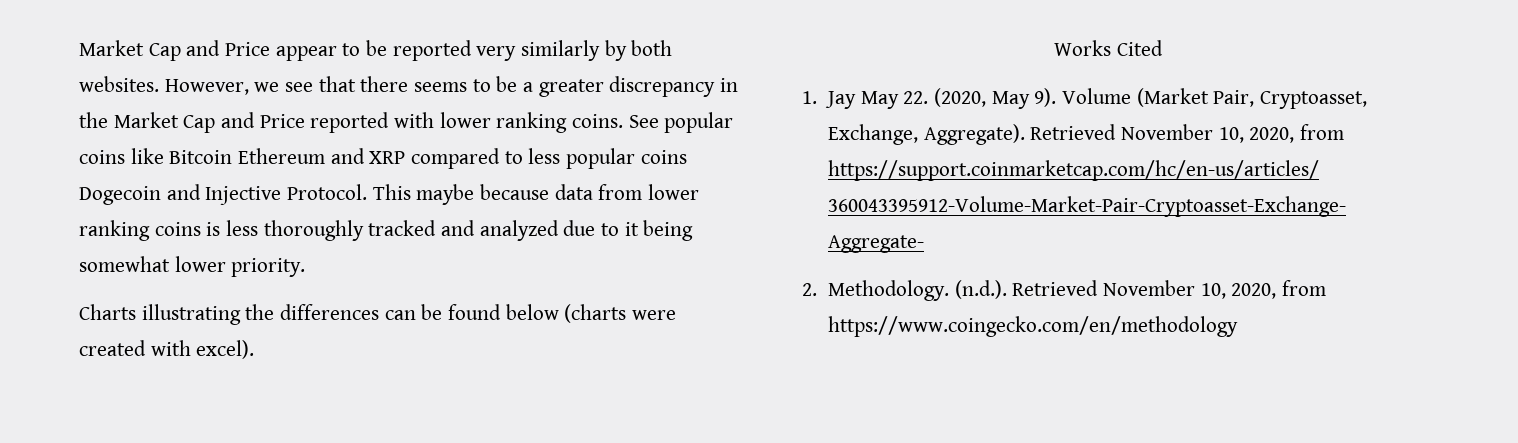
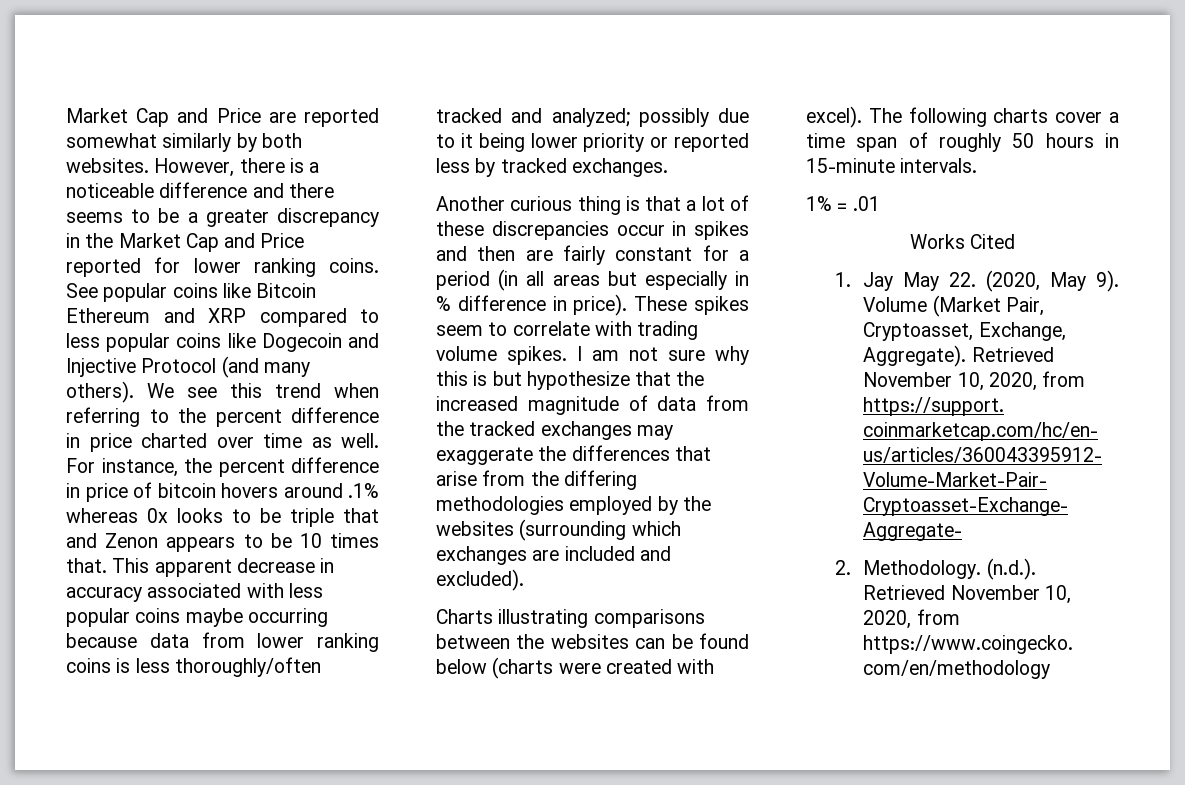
- Market Cap and Price appear to be reported very similarly by both websites.
+ Market Cap and Price are reported somewhat similarly by both websites.
- However, we see that there seems to be a greater discrepancy in the Market Cap and Price reported with lower ranking coins.
+ However, there is a noticeable difference and there seems to be a greater discrepancy in the Market Cap and Price reported for lower ranking coins.
- See popular coins like Bitcoin Ethereum and XRP compared to less popular coins Dogecoin and Injective Protocol. This maybe because data from lower ranking coins is less thoroughly tracked and analyzed due to it being somewhat lower priority.
- Charts illustrating the differences can be found below (charts were created with excel).
+ See popular coins like Bitcoin Ethereum and XRP compared to less popular coins like Dogecoin and Injective Protocol (and many others). We see this trend when referring to the percent difference in price charted over time as well. For instance, the percent difference in price of bitcoin hovers around .1% whereas 0x looks to be triple that and Zenon appears to be 10 times that. This apparent decrease in accuracy associated with less popular coins maybe occurring because data from lower ranking coins is less thoroughly/often tracked and analyzed; possibly due to it being lower priority or reported less by tracked exchanges.
+ Another curious thing is that a lot of these discrepancies occur in spikes and then are fairly constant for a period (in all areas but especially in % difference in price). These spikes seem to correlate with trading volume spikes. I am not sure why this is but hypothesize that the increased magnitude of data from the tracked exchanges may exaggerate the differences that arise from the differing methodologies employed by the websites (surrounding which exchanges are included and excluded).
+ Charts illustrating comparisons between the websites can be found below (charts were created with excel). The following charts cover a time span of roughly 50 hours in 15-minute intervals.
+ 1% = .01

